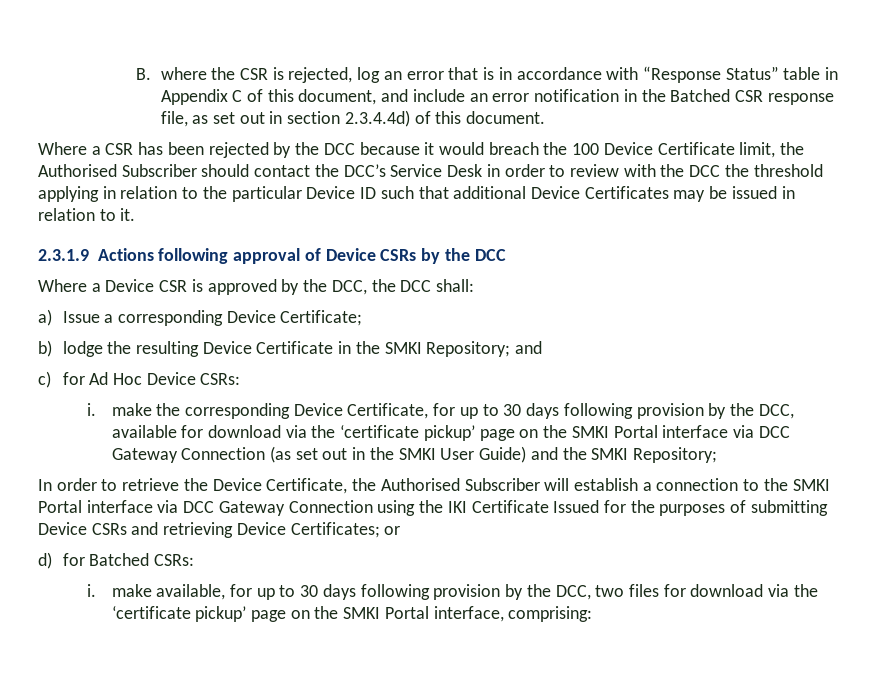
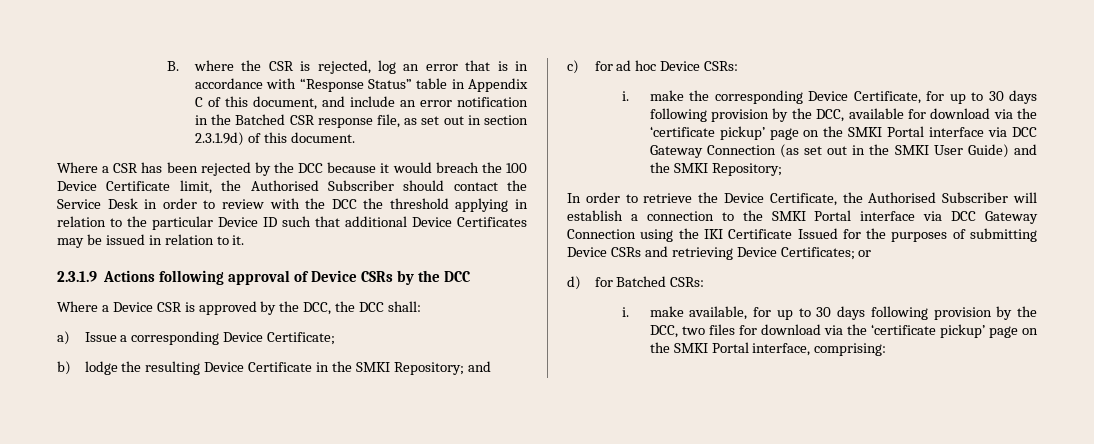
- B. where the CSR is rejected, log an error that is in accordance with “Response Status” table in Appendix C of this document, and include an error notification in the Batched CSR response file, as set out in section 2.3.4.4d) of this document.
+ B. where the CSR is rejected, log an error that is in accordance with “Response Status” table in Appendix C of this document, and include an error notification in the Batched CSR response file, as set out in section 2.3.1.9d) of this document.
- Where a CSR has been rejected by the DCC because it would breach the 100 Device Certificate limit, the Authorised Subscriber should contact the DCC’s Service Desk in order to review with the DCC the threshold applying in relation to the particular Device ID such that additional Device Certificates may be issued in relation to it.
+ Where a CSR has been rejected by the DCC because it would breach the 100 Device Certificate limit, the Authorised Subscriber should contact the Service Desk in order to review with the DCC the threshold applying in relation to the particular Device ID such that additional Device Certificates may be issued in relation to it.
- c) for Ad Hoc Device CSRs:
+ c) for ad hoc Device CSRs:

